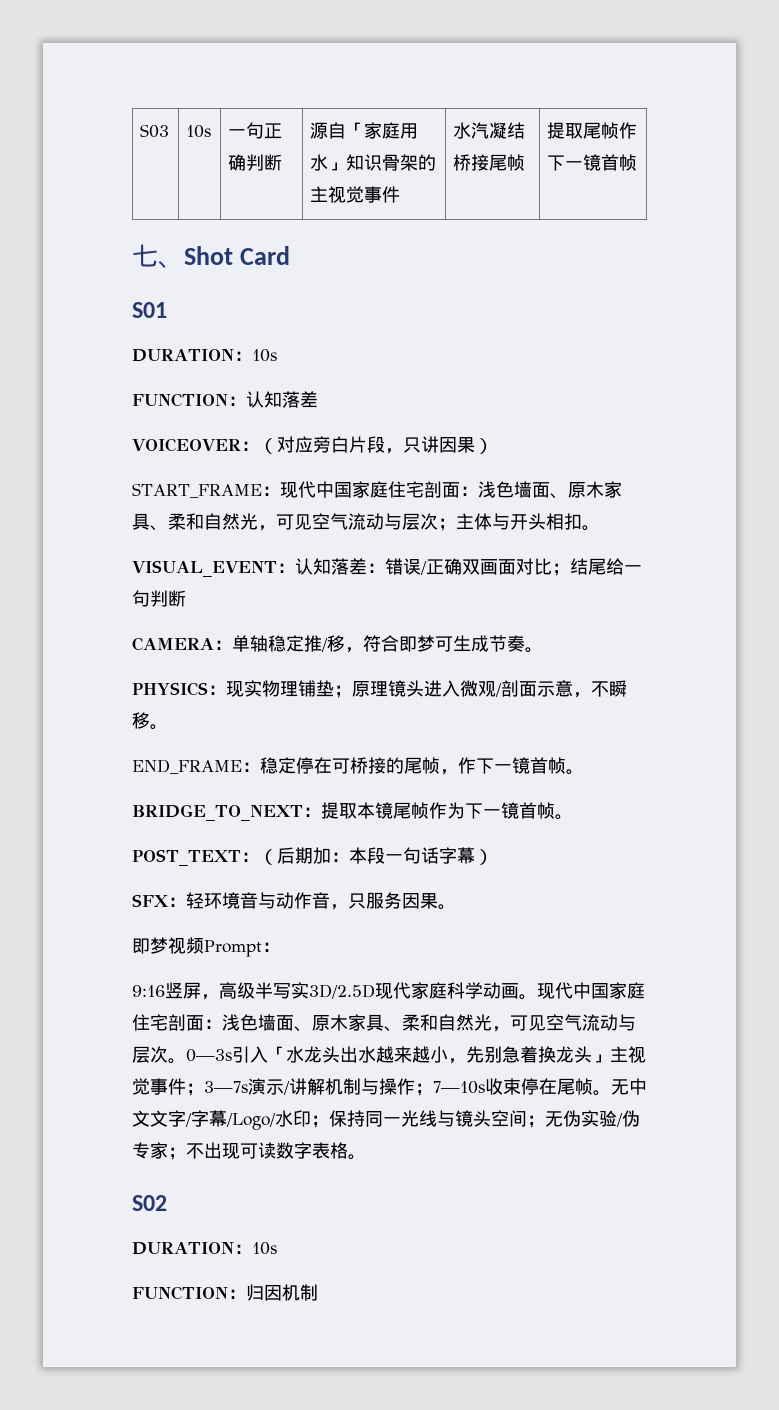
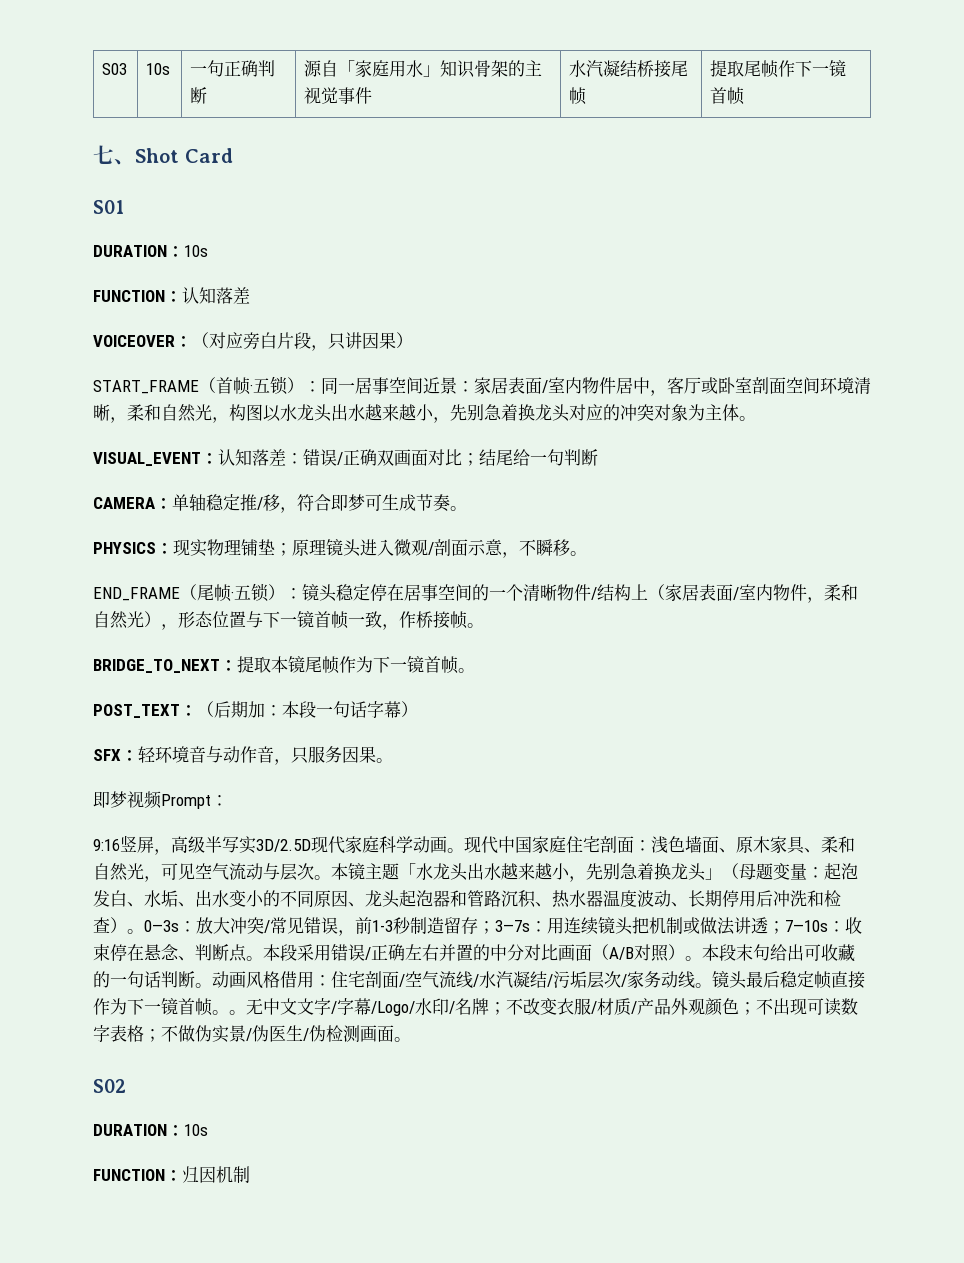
- START_FRAME：现代中国家庭住宅剖面：浅色墙面、原木家具、柔和自然光，可见空气流动与层次；主体与开头相扣。
+ START_FRAME（首帧·五锁）：同一居事空间近景：家居表面/室内物件居中，客厅或卧室剖面空间环境清晰，柔和自然光，构图以水龙头出水越来越小，先别急着换龙头对应的冲突对象为主体。
- END_FRAME：稳定停在可桥接的尾帧，作下一镜首帧。
+ END_FRAME（尾帧·五锁）：镜头稳定停在居事空间的一个清晰物件/结构上（家居表面/室内物件，柔和自然光），形态位置与下一镜首帧一致，作桥接帧。
- 0—3s引入「水龙头出水越来越小，先别急着换龙头」主视觉事件；3—7s演示/讲解机制与操作；7—10s收束停在尾帧。
+ 本镜主题「水龙头出水越来越小，先别急着换龙头」（母题变量：起泡发白、水垢、出水变小的不同原因、龙头起泡器和管路沉积、热水器温度波动、长期停用后冲洗和检查）。0—3s：放大冲突/常见错误，前1-3秒制造留存；3—7s：用连续镜头把机制或做法讲透；7—10s：收束停在悬念、判断点。本段采用错误/正确左右并置的中分对比画面（A/B对照）。本段末句给出可收藏的一句话判断。动画风格借用：住宅剖面/空气流线/水汽凝结/污垢层次/家务动线。镜头最后稳定帧直接作为下一镜首帧。。
- 无中文文字/字幕/Logo/水印；保持同一光线与镜头空间；无伪实验/伪专家；不出现可读数字表格。
+ 无中文文字/字幕/Logo/水印/名牌；不改变衣服/材质/产品外观颜色；不出现可读数字表格；不做伪实景/伪医生/伪检测画面。

